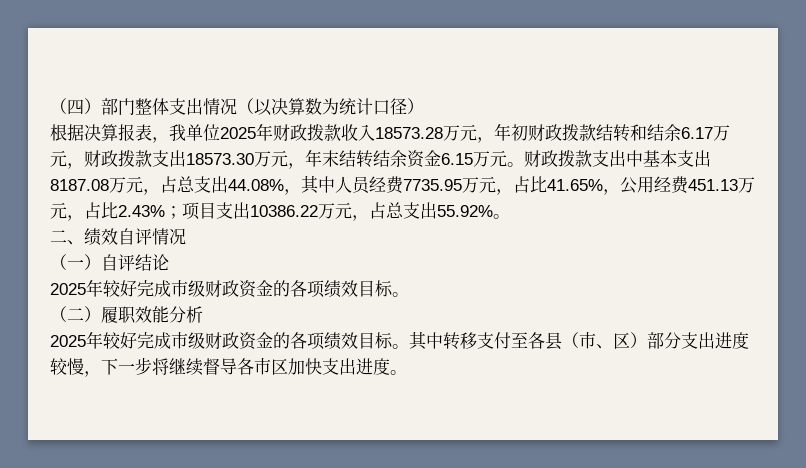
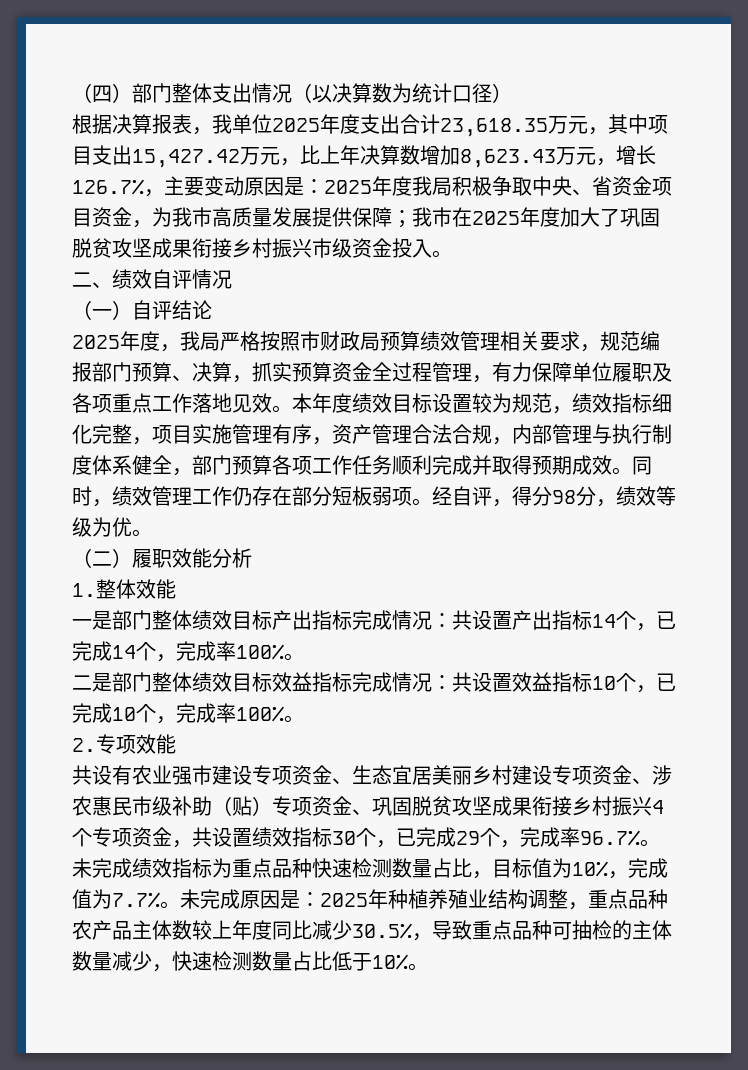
- 根据决算报表，我单位2025年财政拨款收入18573.28万元，年初财政拨款结转和结余6.17万元，财政拨款支出18573.30万元，年末结转结余资金6.15万元。财政拨款支出中基本支出8187.08万元，占总支出44.08%，其中人员经费7735.95万元，占比41.65%，公用经费451.13万元，占比2.43%；项目支出10386.22万元，占总支出55.92%。
+ 根据决算报表，我单位2025年度支出合计23,618.35万元，其中项目支出15,427.42万元，比上年决算数增加8,623.43万元，增长126.7%，主要变动原因是：2025年度我局积极争取中央、省资金项目资金，为我市高质量发展提供保障；我市在2025年度加大了巩固脱贫攻坚成果衔接乡村振兴市级资金投入。
  （一）自评结论
- 2025年较好完成市级财政资金的各项绩效目标。
+ 2025年度，我局严格按照市财政局预算绩效管理相关要求，规范编报部门预算、决算，抓实预算资金全过程管理，有力保障单位履职及各项重点工作落地见效。本年度绩效目标设置较为规范，绩效指标细化完整，项目实施管理有序，资产管理合法合规，内部管理与执行制度体系健全，部门预算各项工作任务顺利完成并取得预期成效。同时，绩效管理工作仍存在部分短板弱项。经自评，得分98分，绩效等级为优。
- 2025年较好完成市级财政资金的各项绩效目标。其中转移支付至各县（市、区）部分支出进度较慢，下一步将继续督导各市区加快支出进度。
+ 1.整体效能
+ 一是部门整体绩效目标产出指标完成情况：共设置产出指标14个，已完成14个，完成率100%。
+ 二是部门整体绩效目标效益指标完成情况：共设置效益指标10个，已完成10个，完成率100%。
+ 2.专项效能
+ 共设有农业强市建设专项资金、生态宜居美丽乡村建设专项资金、涉农惠民市级补助（贴）专项资金、巩固脱贫攻坚成果衔接乡村振兴4个专项资金，共设置绩效指标30个，已完成29个，完成率96.7%。未完成绩效指标为重点品种快速检测数量占比，目标值为10%，完成值为7.7%。未完成原因是：2025年种植养殖业结构调整，重点品种农产品主体数较上年度同比减少30.5%，导致重点品种可抽检的主体数量减少，快速检测数量占比低于10%。

